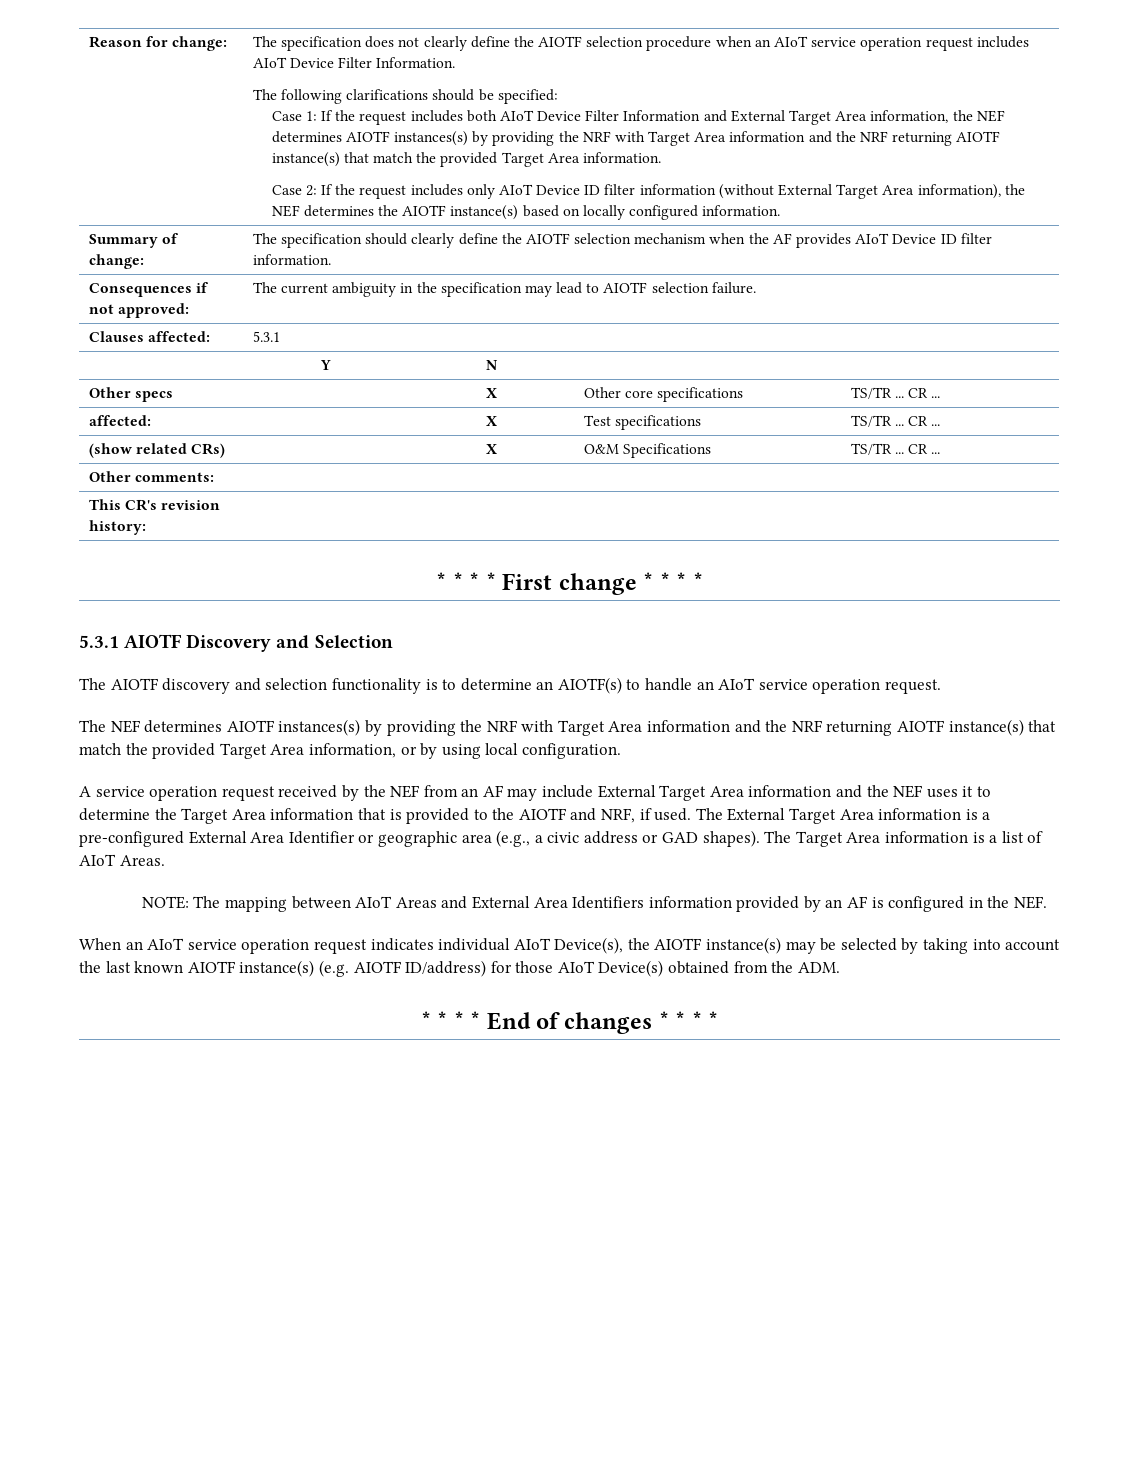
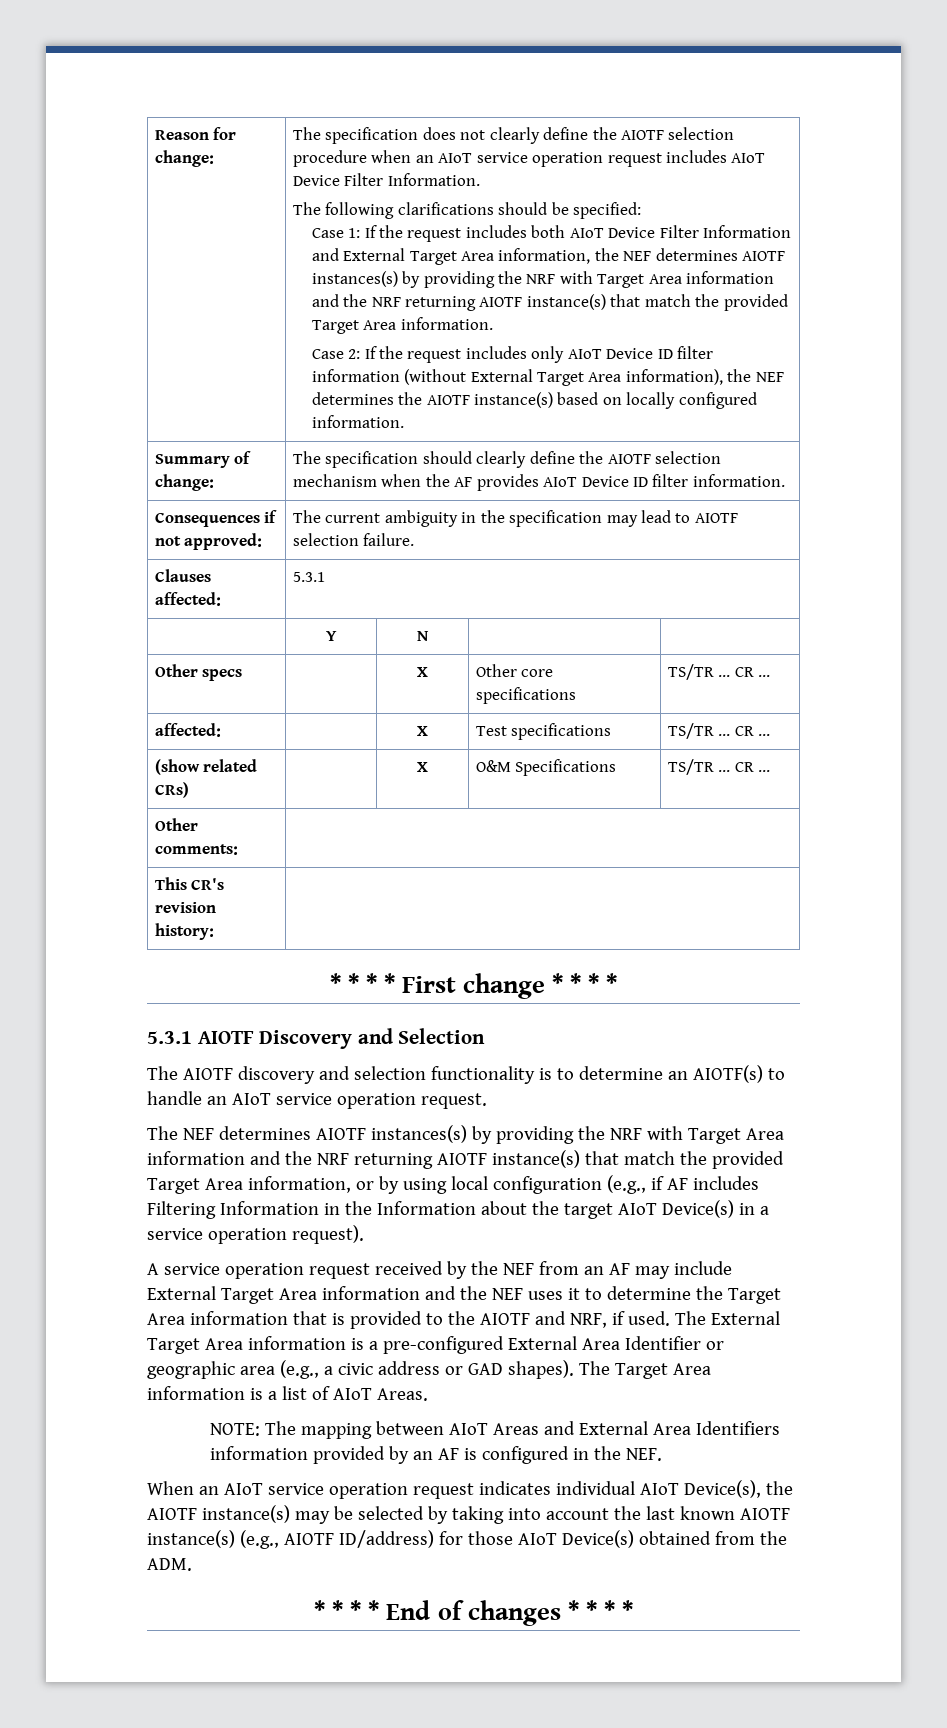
- The NEF determines AIOTF instances(s) by providing the NRF with Target Area information and the NRF returning AIOTF instance(s) that match the provided Target Area information, or by using local configuration.
+ The NEF determines AIOTF instances(s) by providing the NRF with Target Area information and the NRF returning AIOTF instance(s) that match the provided Target Area information, or by using local configuration (e.g., if AF includes Filtering Information in the Information about the target AIoT Device(s) in a service operation request).
- When an AIoT service operation request indicates individual AIoT Device(s), the AIOTF instance(s) may be selected by taking into account the last known AIOTF instance(s) (e.g. AIOTF ID/address) for those AIoT Device(s) obtained from the ADM.
+ When an AIoT service operation request indicates individual AIoT Device(s), the AIOTF instance(s) may be selected by taking into account the last known AIOTF instance(s) (e.g., AIOTF ID/address) for those AIoT Device(s) obtained from the ADM.

